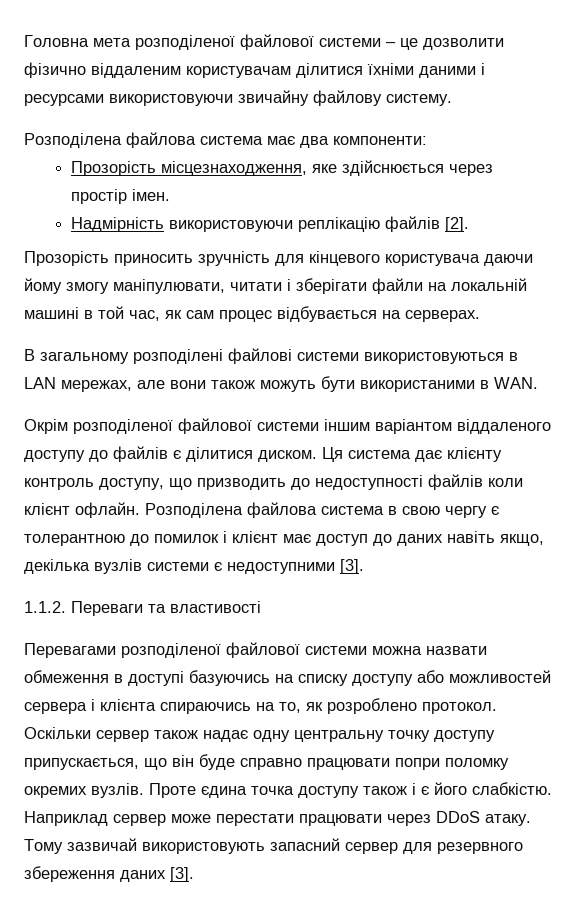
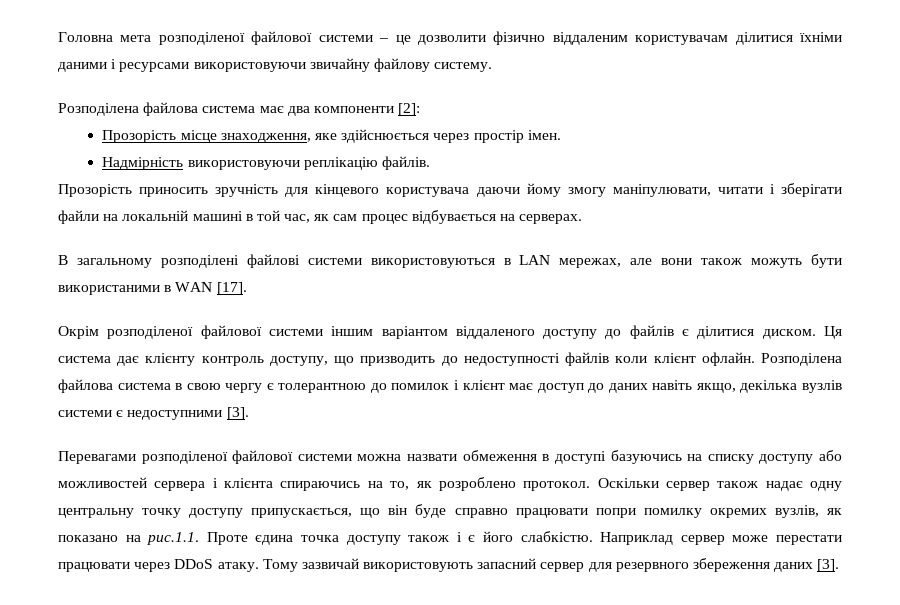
- Розподілена файлова система має два компоненти:
- Прозорість місцезнаходження, яке здійснюється через простір імен.
+ Розподілена файлова система має два компоненти [2]:
+ Прозорість місце знаходження, яке здійснюється через простір імен.
- Надмірність використовуючи реплікацію файлів [2].
+ Надмірність використовуючи реплікацію файлів.
- В загальному розподілені файлові системи використовуються в LAN мережах, але вони також можуть бути використаними в WAN.
+ В загальному розподілені файлові системи використовуються в LAN мережах, але вони також можуть бути використаними в WAN [17].
- 1.1.2. Переваги та властивості
- Оскільки сервер також надає одну центральну точку доступу припускається, що він буде справно працювати попри поломку окремих вузлів. Проте єдина точка доступу також і є його слабкістю.
+ Оскільки сервер також надає одну центральну точку доступу припускається, що він буде справно працювати попри помилку окремих вузлів, як показано на рис.1.1. Проте єдина точка доступу також і є його слабкістю.

